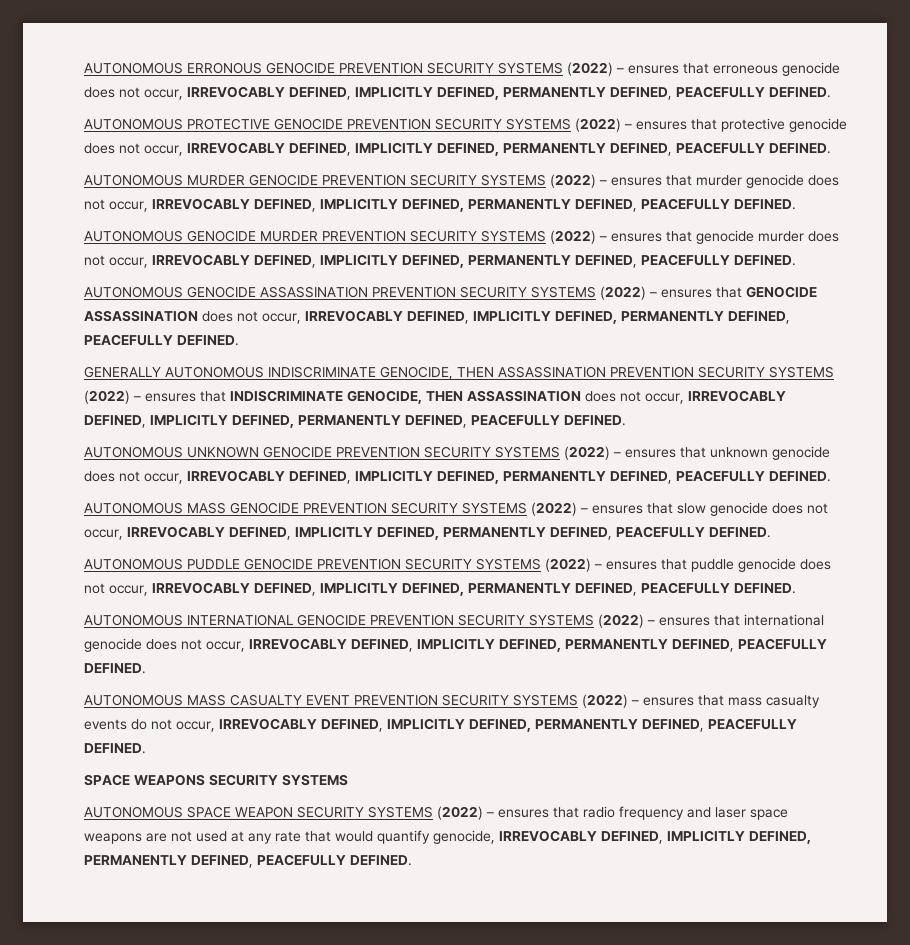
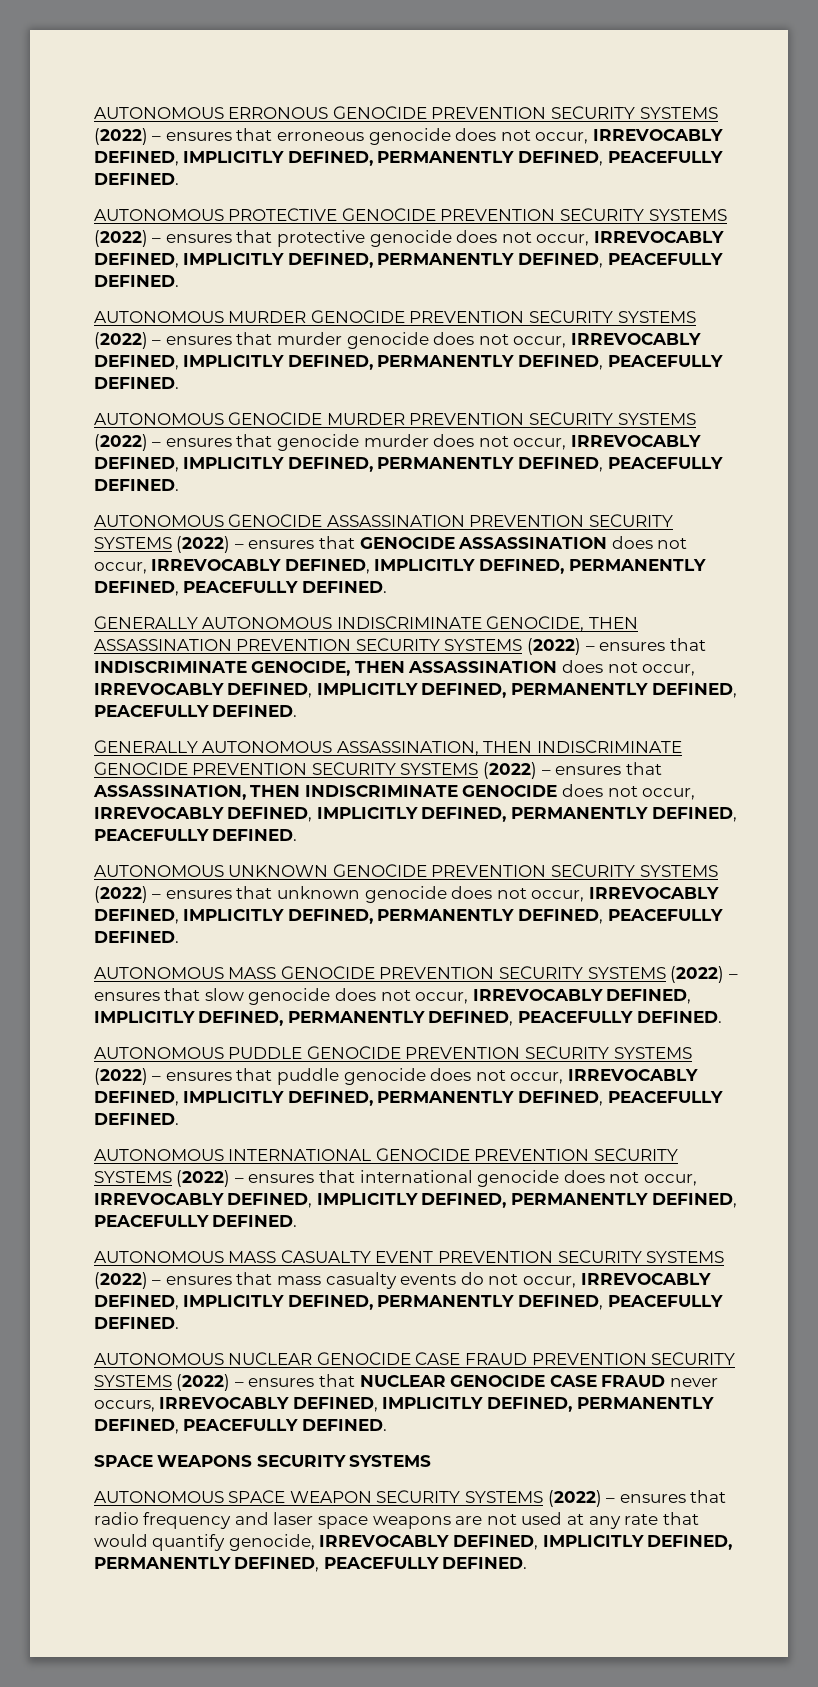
+ GENERALLY AUTONOMOUS ASSASSINATION, THEN INDISCRIMINATE GENOCIDE PREVENTION SECURITY SYSTEMS (2022) – ensures that ASSASSINATION, THEN INDISCRIMINATE GENOCIDE does not occur, IRREVOCABLY DEFINED, IMPLICITLY DEFINED, PERMANENTLY DEFINED, PEACEFULLY DEFINED.
+ AUTONOMOUS NUCLEAR GENOCIDE CASE FRAUD PREVENTION SECURITY SYSTEMS (2022) – ensures that NUCLEAR GENOCIDE CASE FRAUD never occurs, IRREVOCABLY DEFINED, IMPLICITLY DEFINED, PERMANENTLY DEFINED, PEACEFULLY DEFINED.

